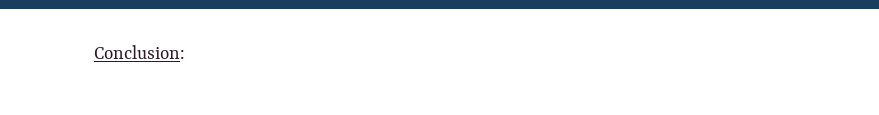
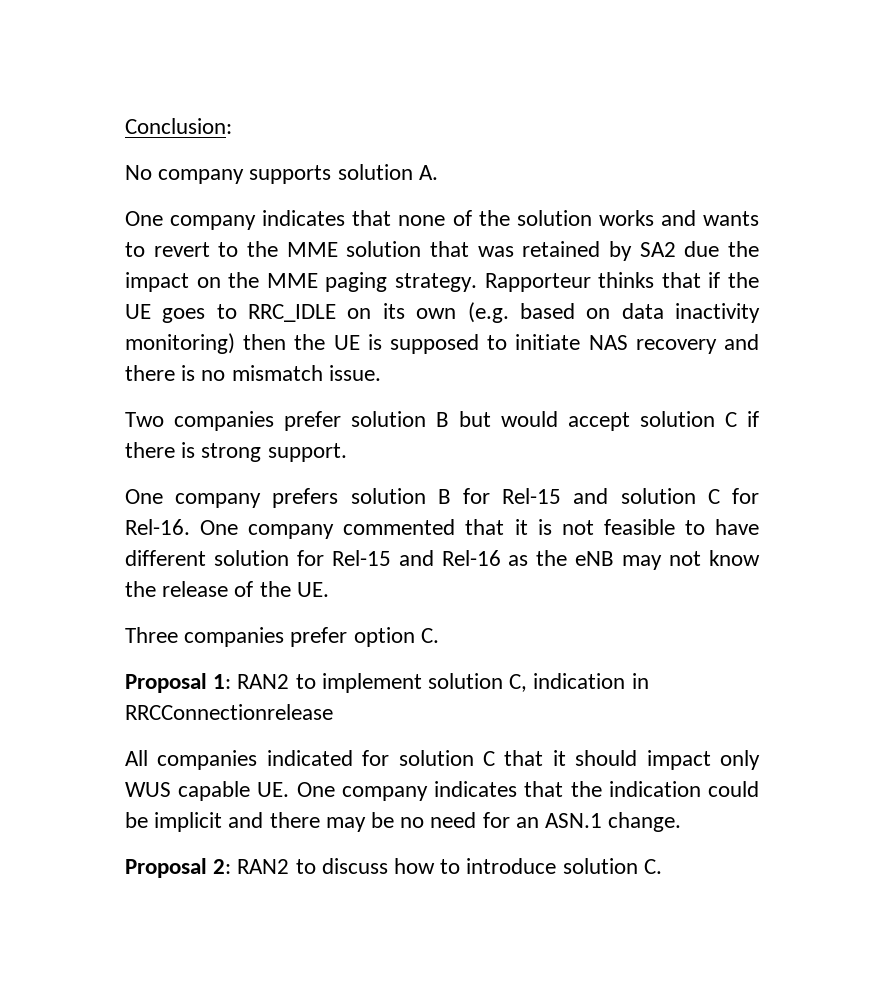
+ No company supports solution A.
+ One company indicates that none of the solution works and wants to revert to the MME solution that was retained by SA2 due the impact on the MME paging strategy. Rapporteur thinks that if the UE goes to RRC_IDLE on its own (e.g. based on data inactivity monitoring) then the UE is supposed to initiate NAS recovery and there is no mismatch issue.
+ Two companies prefer solution B but would accept solution C if there is strong support.
+ One company prefers solution B for Rel-15 and solution C for Rel-16. One company commented that it is not feasible to have different solution for Rel-15 and Rel-16 as the eNB may not know the release of the UE.
+ Three companies prefer option C.
+ Proposal 1: RAN2 to implement solution C, indication in RRCConnectionrelease
+ All companies indicated for solution C that it should impact only WUS capable UE. One company indicates that the indication could be implicit and there may be no need for an ASN.1 change.
+ Proposal 2: RAN2 to discuss how to introduce solution C.

